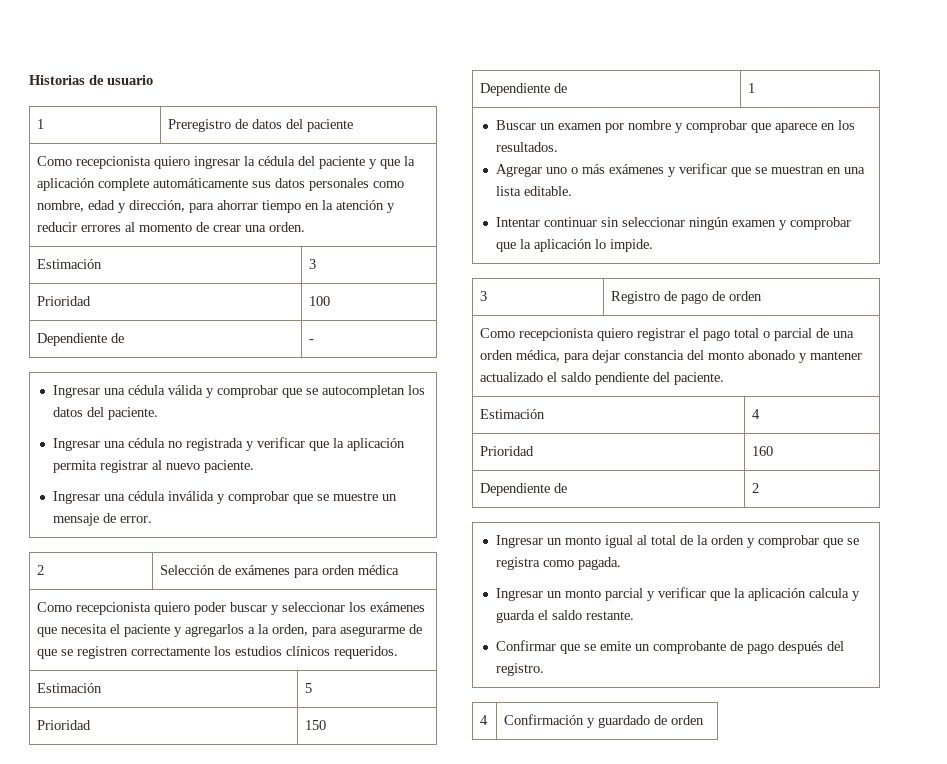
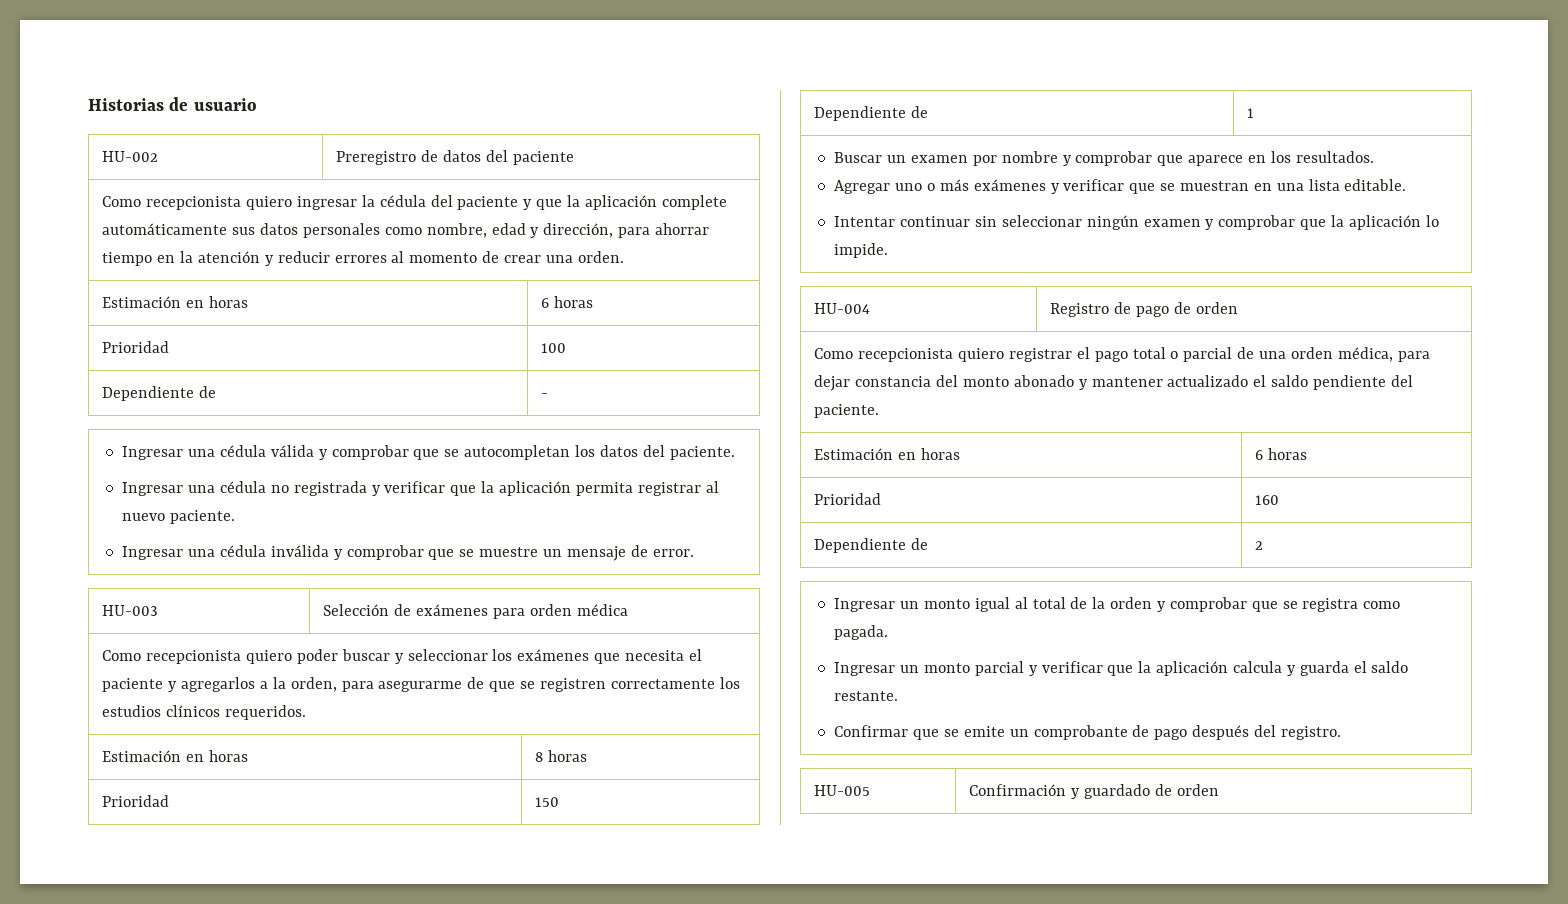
- 1 | Preregistro de datos del paciente
+ HU-002 | Preregistro de datos del paciente
  Como recepcionista quiero ingresar la cédula del paciente y que la aplicación complete automáticamente sus datos personales como nombre, edad y dirección, para ahorrar tiempo en la atención y reducir errores al momento de crear una orden.
- Estimación | 3
+ Estimación en horas | 6 horas
- 2 | Selección de exámenes para orden médica
+ HU-003 | Selección de exámenes para orden médica
- Estimación | 5
+ Estimación en horas | 8 horas
- 3 | Registro de pago de orden
+ HU-004 | Registro de pago de orden
  Como recepcionista quiero registrar el pago total o parcial de una orden médica, para dejar constancia del monto abonado y mantener actualizado el saldo pendiente del paciente.
- Estimación | 4
+ Estimación en horas | 6 horas
- 4 | Confirmación y guardado de orden
+ HU-005 | Confirmación y guardado de orden

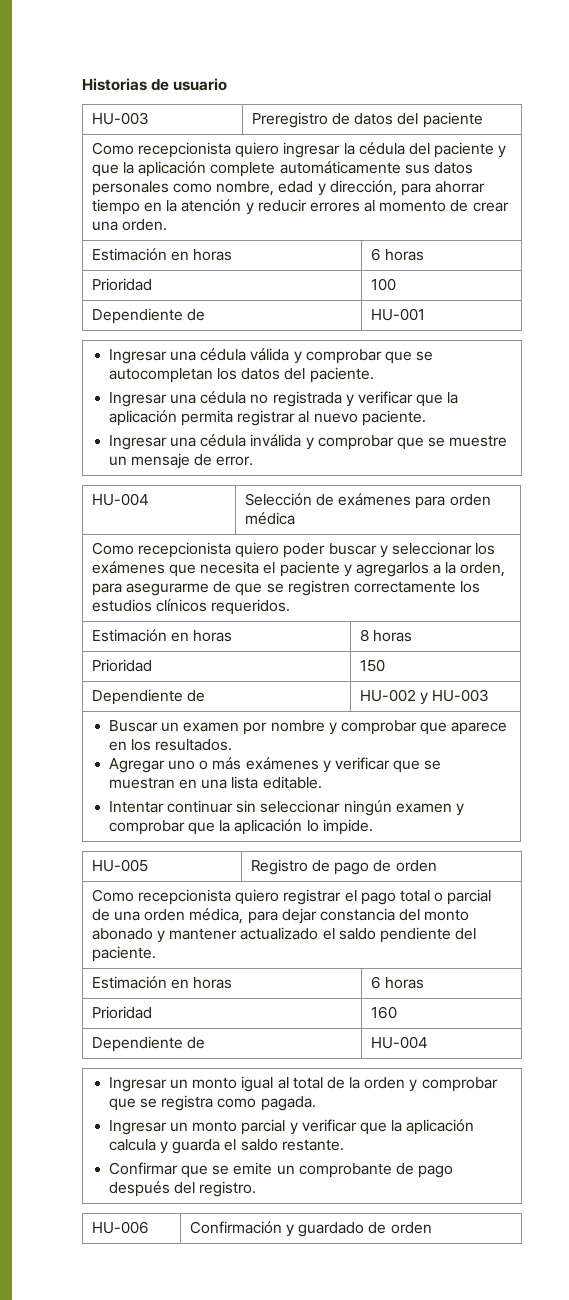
- HU-002 | Preregistro de datos del paciente
+ HU-003 | Preregistro de datos del paciente
- Dependiente de | -
+ Dependiente de | HU-001
- HU-003 | Selección de exámenes para orden médica
+ HU-004 | Selección de exámenes para orden médica
- Dependiente de | 1
+ Dependiente de | HU-002 y HU-003
- HU-004 | Registro de pago de orden
+ HU-005 | Registro de pago de orden
- Dependiente de | 2
+ Dependiente de | HU-004
- HU-005 | Confirmación y guardado de orden
+ HU-006 | Confirmación y guardado de orden

